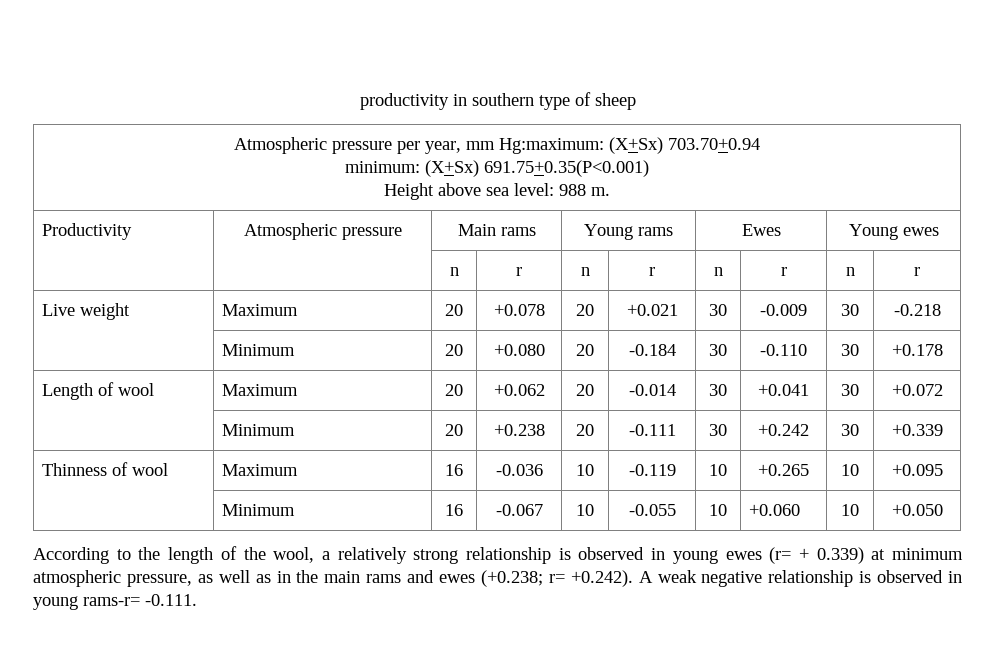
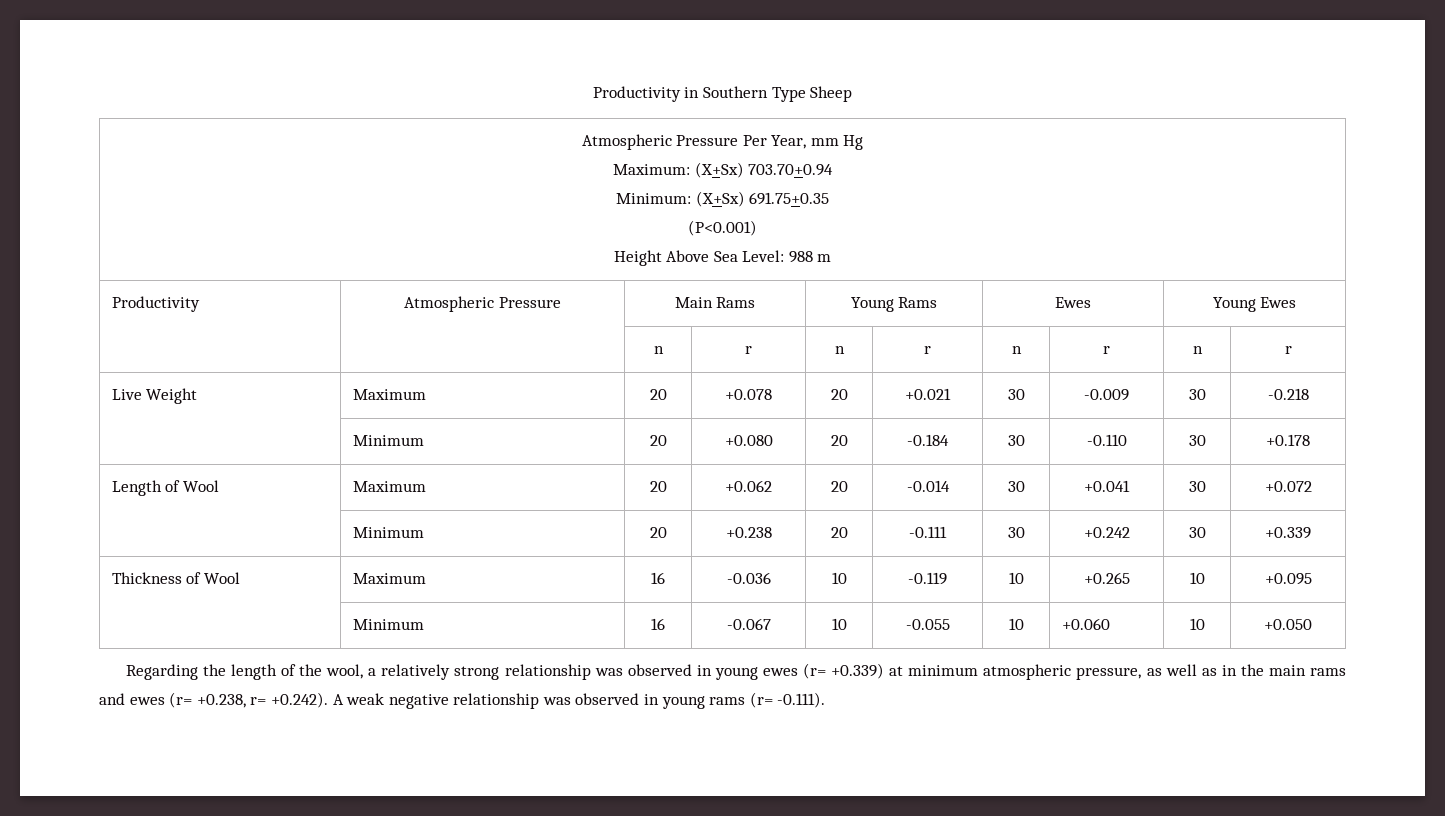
- productivity in southern type of sheep
- Atmospheric pressure per year, mm Hg:maximum: (X+Sx) 703.70+0.94
- minimum: (X+Sx) 691.75+0.35(P<0.001)
- Height above sea level: 988 m.
+ Productivity in Southern Type Sheep
+ Atmospheric Pressure Per Year, mm Hg
+ Maximum: (X+Sx) 703.70+0.94
+ Minimum: (X+Sx) 691.75+0.35
+ (P<0.001)
+ Height Above Sea Level: 988 m
- Productivity | Atmospheric pressure | Main rams | Young rams | Ewes | Young ewes
+ Productivity | Atmospheric Pressure | Main Rams | Young Rams | Ewes | Young Ewes
- Live weight | Maximum | 20 | +0.078 | 20 | +0.021 | 30 | -0.009 | 30 | -0.218
+ Live Weight | Maximum | 20 | +0.078 | 20 | +0.021 | 30 | -0.009 | 30 | -0.218
- Length of wool | Maximum | 20 | +0.062 | 20 | -0.014 | 30 | +0.041 | 30 | +0.072
+ Length of Wool | Maximum | 20 | +0.062 | 20 | -0.014 | 30 | +0.041 | 30 | +0.072
- Thinness of wool | Maximum | 16 | -0.036 | 10 | -0.119 | 10 | +0.265 | 10 | +0.095
+ Thickness of Wool | Maximum | 16 | -0.036 | 10 | -0.119 | 10 | +0.265 | 10 | +0.095
- According to the length of the wool, a relatively strong relationship is observed in young ewes (r= + 0.339) at minimum atmospheric pressure, as well as in the main rams and ewes (+0.238; r= +0.242). A weak negative relationship is observed in young rams-r= -0.111.
+ Regarding the length of the wool, a relatively strong relationship was observed in young ewes (r= +0.339) at minimum atmospheric pressure, as well as in the main rams and ewes (r= +0.238, r= +0.242). A weak negative relationship was observed in young rams (r= -0.111).

